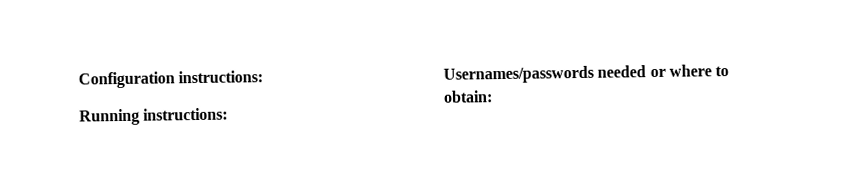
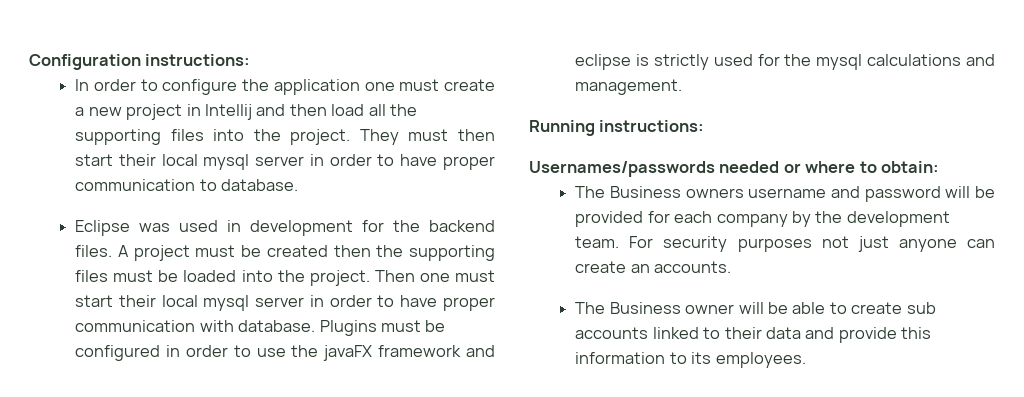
+ In order to configure the application one must create a new project in Intellij and then load all the supporting files into the project. They must then start their local mysql server in order to have proper communication to database.
+ Eclipse was used in development for the backend files. A project must be created then the supporting files must be loaded into the project. Then one must start their local mysql server in order to have proper communication with database. Plugins must be configured in order to use the javaFX framework and eclipse is strictly used for the mysql calculations and management.
+ The Business owners username and password will be provided for each company by the development team. For security purposes not just anyone can create an accounts.
+ The Business owner will be able to create sub accounts linked to their data and provide this information to its employees.

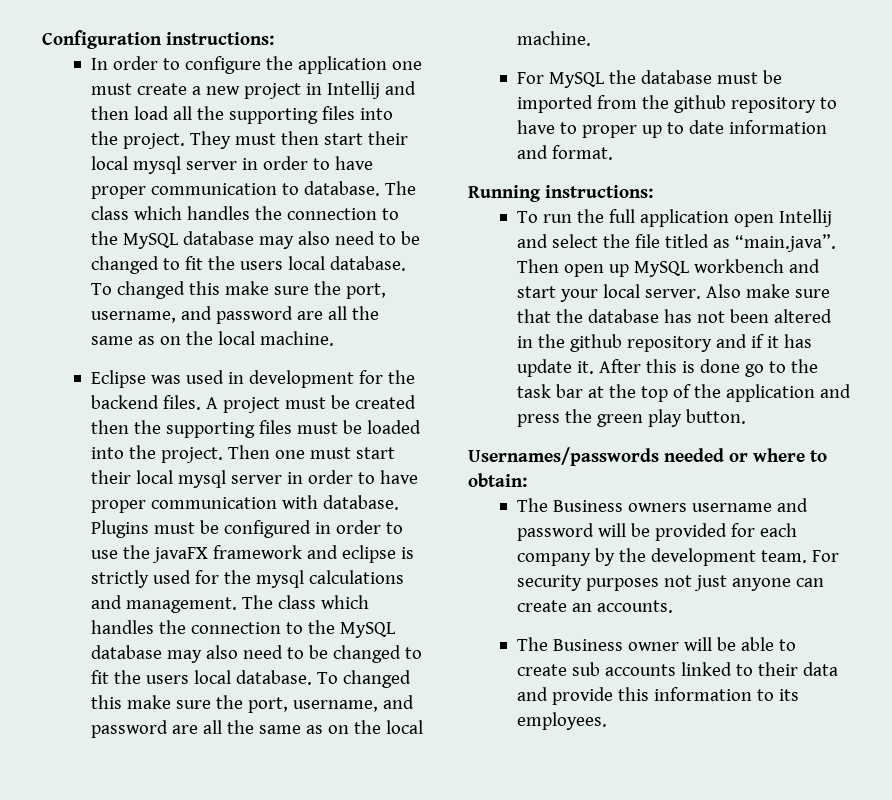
- They must then start their local mysql server in order to have proper communication to database.
+ They must then start their local mysql server in order to have proper communication to database. The class which handles the connection to the MySQL database may also need to be changed to fit the users local database. To changed this make sure the port, username, and password are all the same as on the local machine.
- Plugins must be configured in order to use the javaFX framework and eclipse is strictly used for the mysql calculations and management.
+ Plugins must be configured in order to use the javaFX framework and eclipse is strictly used for the mysql calculations and management. The class which handles the connection to the MySQL database may also need to be changed to fit the users local database. To changed this make sure the port, username, and password are all the same as on the local machine.
+ For MySQL the database must be imported from the github repository to have to proper up to date information and format.
  Running instructions:
+ To run the full application open Intellij and select the file titled as “main.java”. Then open up MySQL workbench and start your local server. Also make sure that the database has not been altered in the github repository and if it has update it. After this is done go to the task bar at the top of the application and press the green play button.

